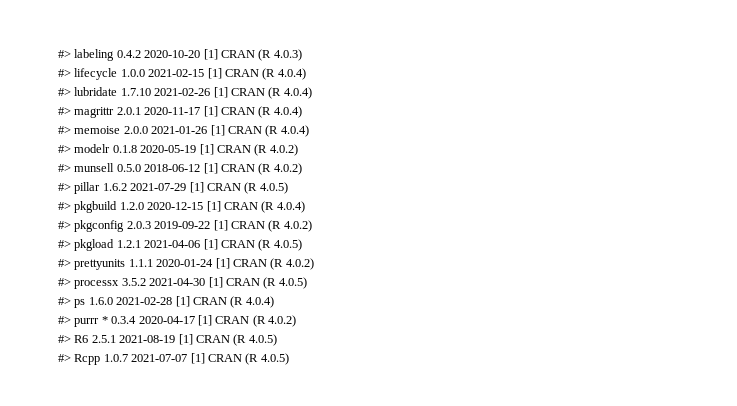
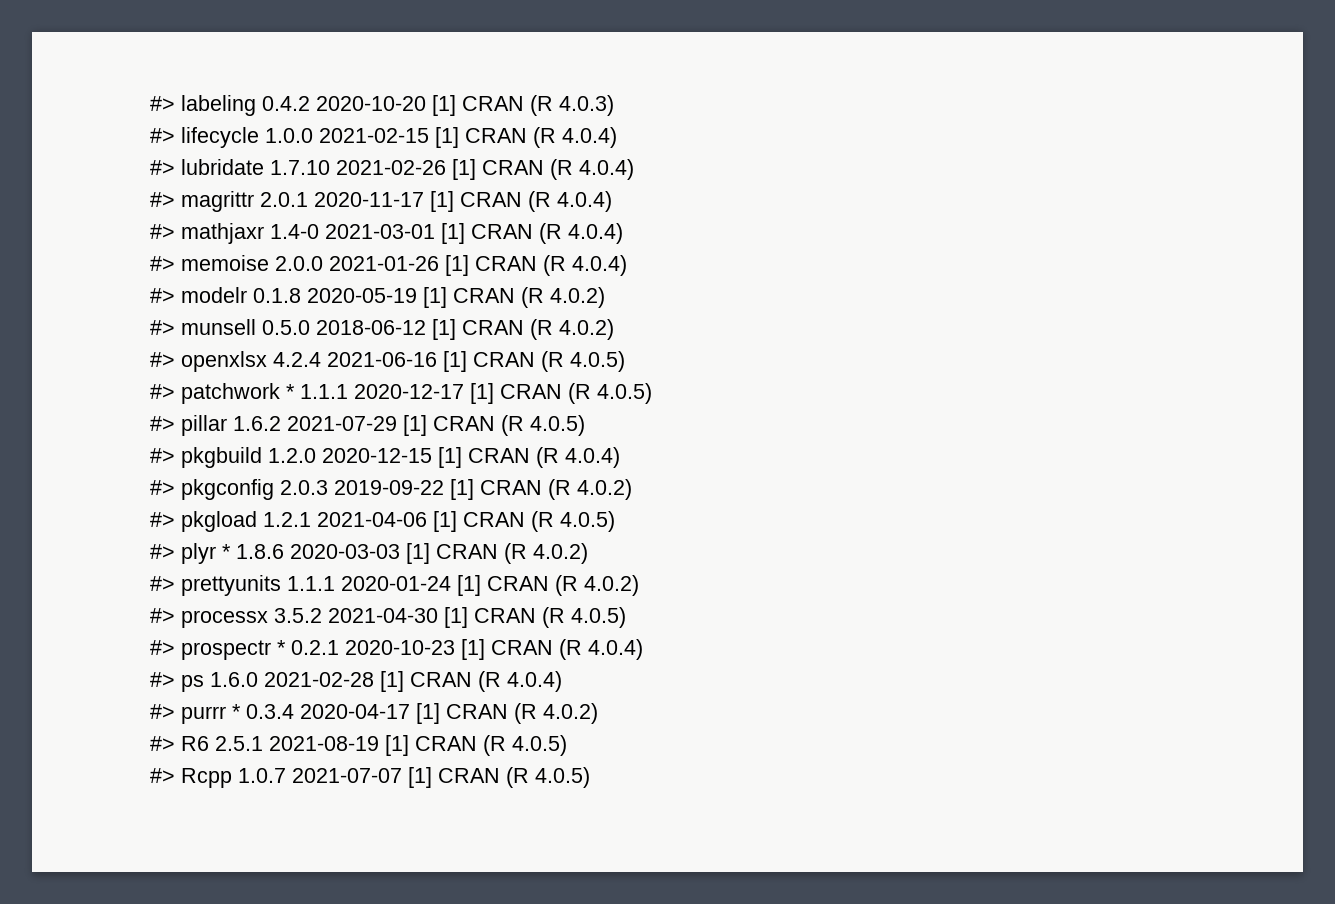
+ #> mathjaxr 1.4-0 2021-03-01 [1] CRAN (R 4.0.4)
+ #> openxlsx 4.2.4 2021-06-16 [1] CRAN (R 4.0.5)
+ #> patchwork * 1.1.1 2020-12-17 [1] CRAN (R 4.0.5)
+ #> plyr * 1.8.6 2020-03-03 [1] CRAN (R 4.0.2)
+ #> prospectr * 0.2.1 2020-10-23 [1] CRAN (R 4.0.4)

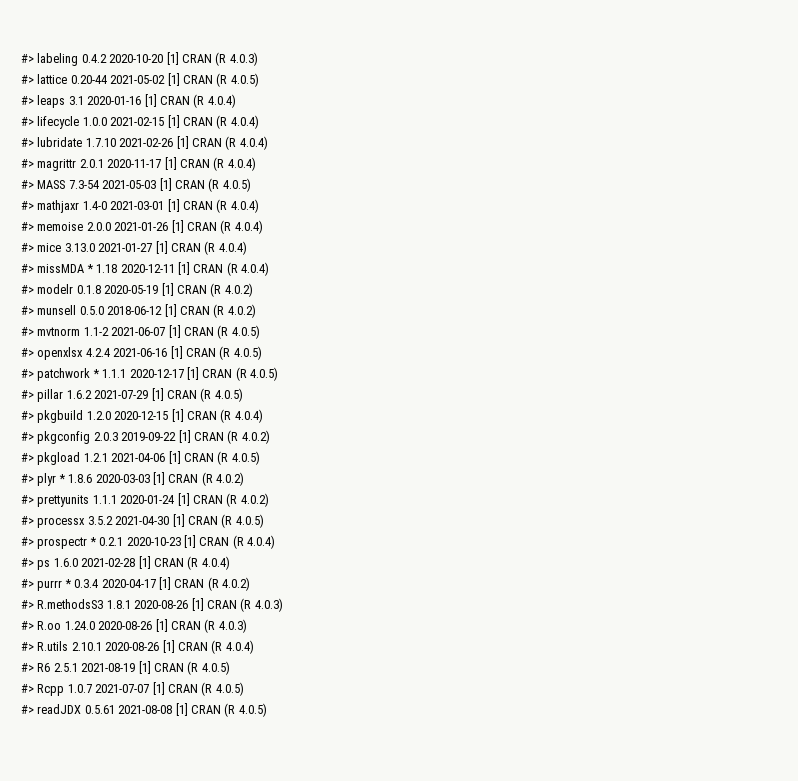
+ #> lattice 0.20-44 2021-05-02 [1] CRAN (R 4.0.5)
+ #> leaps 3.1 2020-01-16 [1] CRAN (R 4.0.4)
+ #> MASS 7.3-54 2021-05-03 [1] CRAN (R 4.0.5)
+ #> mice 3.13.0 2021-01-27 [1] CRAN (R 4.0.4)
+ #> missMDA * 1.18 2020-12-11 [1] CRAN (R 4.0.4)
+ #> mvtnorm 1.1-2 2021-06-07 [1] CRAN (R 4.0.5)
+ #> R.methodsS3 1.8.1 2020-08-26 [1] CRAN (R 4.0.3)
+ #> R.oo 1.24.0 2020-08-26 [1] CRAN (R 4.0.3)
+ #> R.utils 2.10.1 2020-08-26 [1] CRAN (R 4.0.4)
+ #> readJDX 0.5.61 2021-08-08 [1] CRAN (R 4.0.5)

